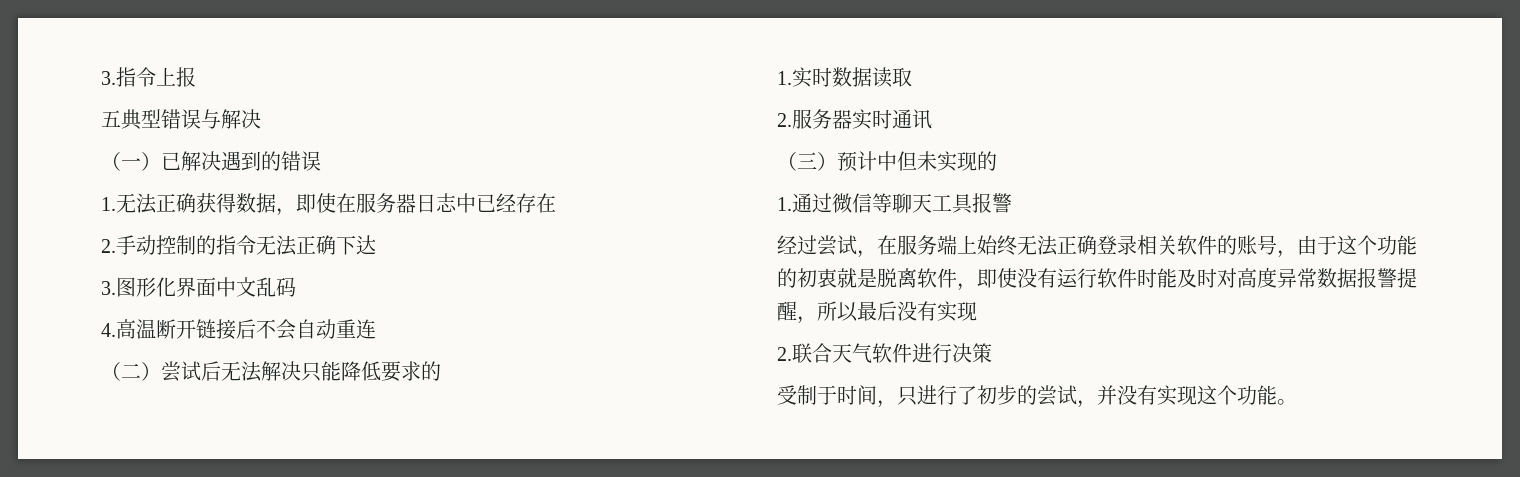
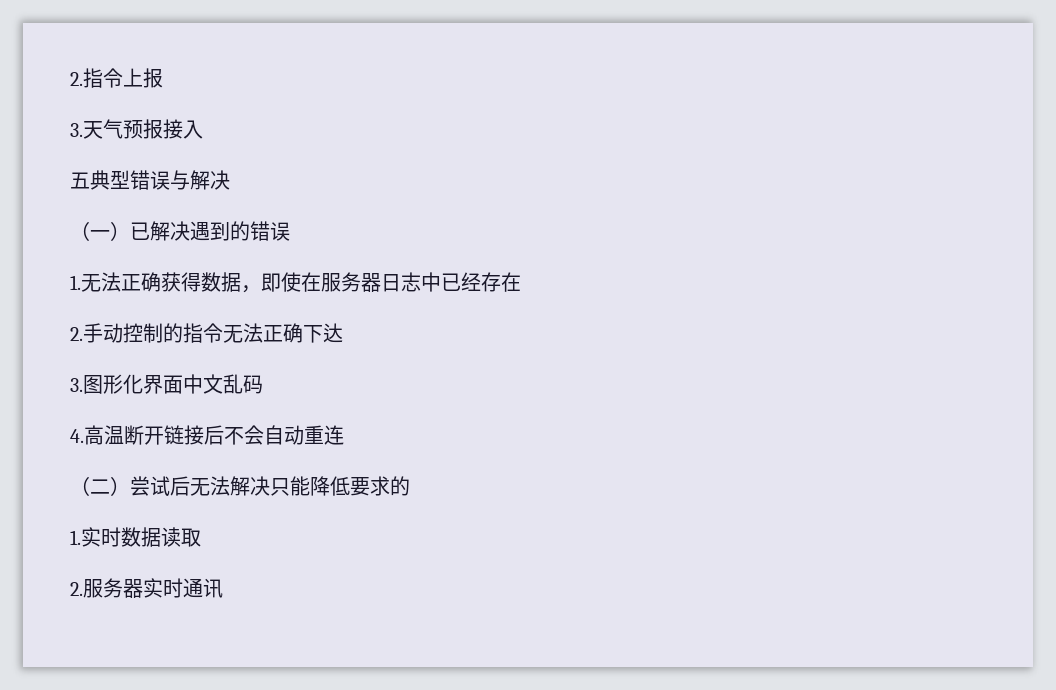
- 3.指令上报
+ 2.指令上报
+ 3.天气预报接入
- （三）预计中但未实现的
- 1.通过微信等聊天工具报警
- 经过尝试，在服务端上始终无法正确登录相关软件的账号，由于这个功能的初衷就是脱离软件，即使没有运行软件时能及时对高度异常数据报警提醒，所以最后没有实现
- 2.联合天气软件进行决策
- 受制于时间，只进行了初步的尝试，并没有实现这个功能。

